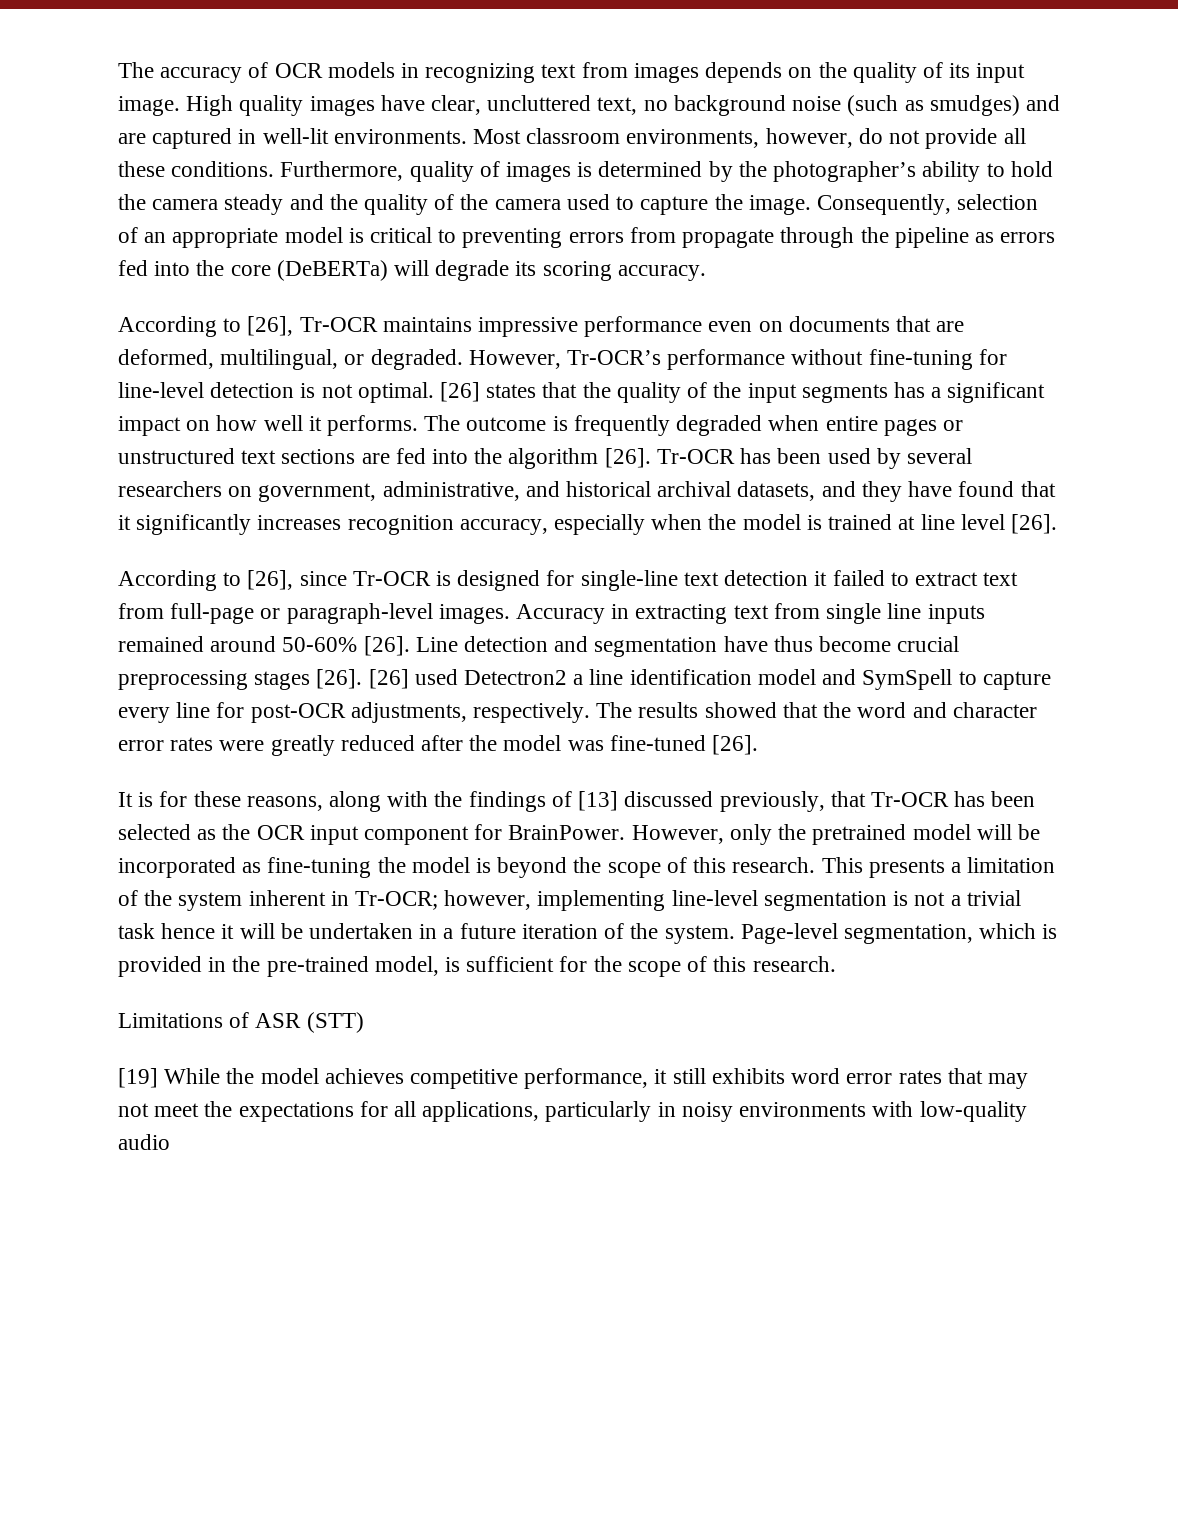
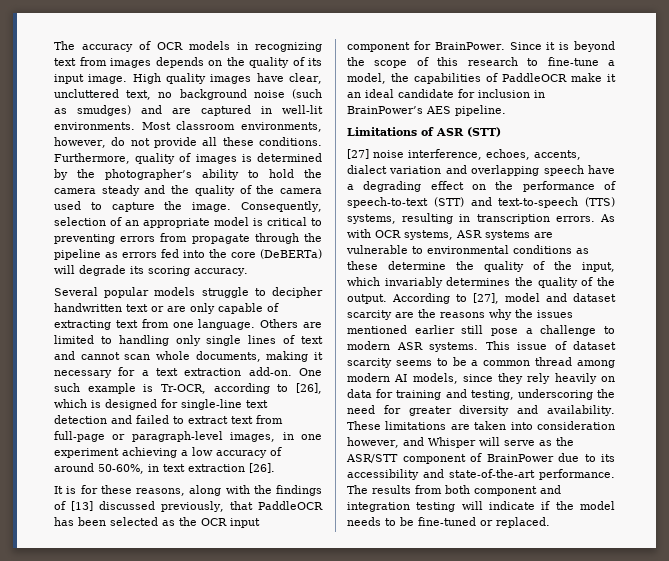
- According to [26], Tr-OCR maintains impressive performance even on documents that are deformed, multilingual, or degraded. However, Tr-OCR’s performance without fine-tuning for line-level detection is not optimal. [26] states that the quality of the input segments has a significant impact on how well it performs. The outcome is frequently degraded when entire pages or unstructured text sections are fed into the algorithm [26]. Tr-OCR has been used by several researchers on government, administrative, and historical archival datasets, and they have found that it significantly increases recognition accuracy, especially when the model is trained at line level [26].
- According to [26], since Tr-OCR is designed for single-line text detection it failed to extract text from full-page or paragraph-level images. Accuracy in extracting text from single line inputs remained around 50-60% [26]. Line detection and segmentation have thus become crucial preprocessing stages [26]. [26] used Detectron2 a line identification model and SymSpell to capture every line for post-OCR adjustments, respectively. The results showed that the word and character error rates were greatly reduced after the model was fine-tuned [26].
+ Several popular models struggle to decipher handwritten text or are only capable of extracting text from one language. Others are limited to handling only single lines of text and cannot scan whole documents, making it necessary for a text extraction add-on. One such example is Tr-OCR, according to [26], which is designed for single-line text detection and failed to extract text from full-page or paragraph-level images, in one experiment achieving a low accuracy of around 50-60%, in text extraction [26].
- It is for these reasons, along with the findings of [13] discussed previously, that Tr-OCR has been selected as the OCR input component for BrainPower.
+ It is for these reasons, along with the findings of [13] discussed previously, that PaddleOCR has been selected as the OCR input component for BrainPower.
- However, only the pretrained model will be incorporated as fine-tuning the model is beyond the scope of this research. This presents a limitation of the system inherent in Tr-OCR; however, implementing line-level segmentation is not a trivial task hence it will be undertaken in a future iteration of the system. Page-level segmentation, which is provided in the pre-trained model, is sufficient for the scope of this research.
+ Since it is beyond the scope of this research to fine-tune a model, the capabilities of PaddleOCR make it an ideal candidate for inclusion in BrainPower’s AES pipeline.
  Limitations of ASR (STT)
- [19] While the model achieves competitive performance, it still exhibits word error rates that may not meet the expectations for all applications, particularly in noisy environments with low-quality audio
+ [27] noise interference, echoes, accents, dialect variation and overlapping speech have a degrading effect on the performance of speech-to-text (STT) and text-to-speech (TTS) systems, resulting in transcription errors. As with OCR systems, ASR systems are vulnerable to environmental conditions as these determine the quality of the input, which invariably determines the quality of the output. According to [27], model and dataset scarcity are the reasons why the issues mentioned earlier still pose a challenge to modern ASR systems. This issue of dataset scarcity seems to be a common thread among modern AI models, since they rely heavily on data for training and testing, underscoring the need for greater diversity and availability. These limitations are taken into consideration however, and Whisper will serve as the ASR/STT component of BrainPower due to its accessibility and state-of-the-art performance. The results from both component and integration testing will indicate if the model needs to be fine-tuned or replaced.

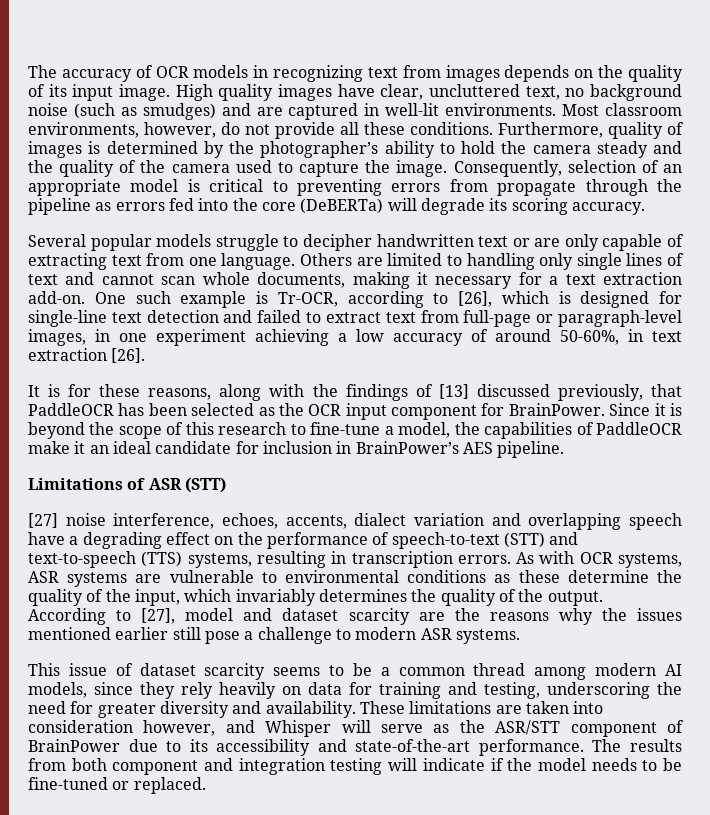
- According to [27], model and dataset scarcity are the reasons why the issues mentioned earlier still pose a challenge to modern ASR systems. This issue of dataset scarcity seems to be a common thread among modern AI models, since they rely heavily on data for training and testing, underscoring the need for greater diversity and availability.
+ According to [27], model and dataset scarcity are the reasons why the issues mentioned earlier still pose a challenge to modern ASR systems.
+ This issue of dataset scarcity seems to be a common thread among modern AI models, since they rely heavily on data for training and testing, underscoring the need for greater diversity and availability.

